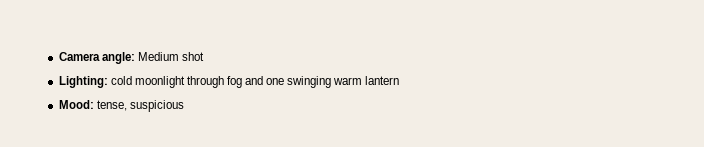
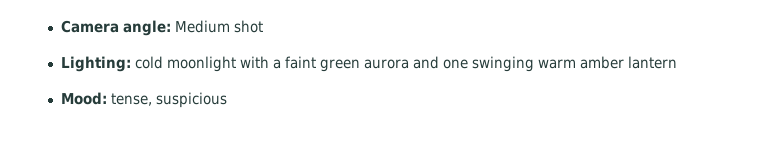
- Lighting: cold moonlight through fog and one swinging warm lantern
+ Lighting: cold moonlight with a faint green aurora and one swinging warm amber lantern

